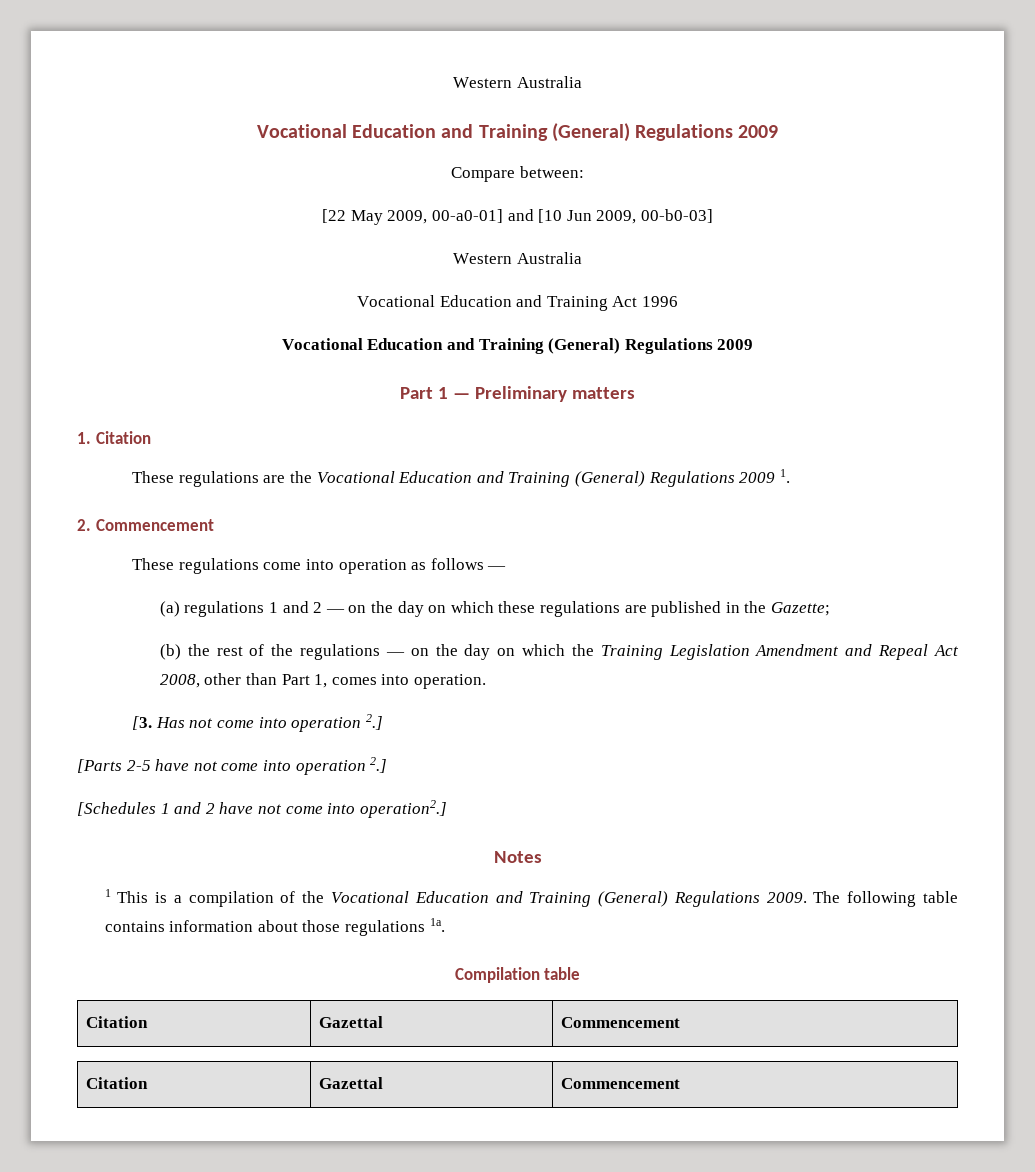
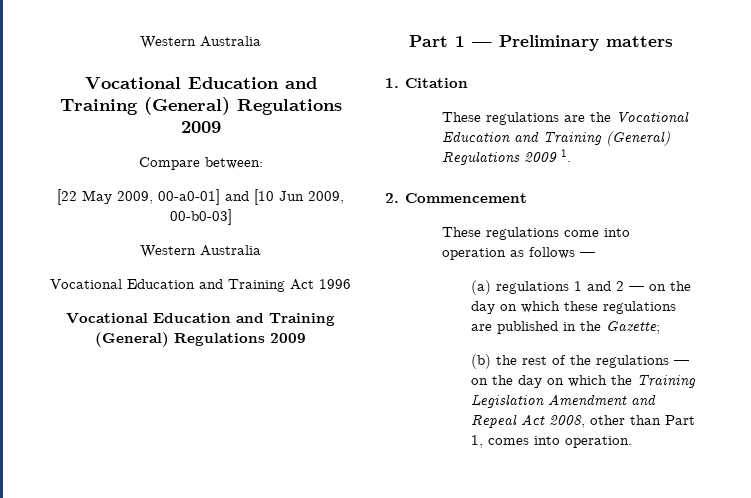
- [3. Has not come into operation 2.]
- [Parts 2-5 have not come into operation 2.]
- [Schedules 1 and 2 have not come into operation2.]
- Notes
- 1 This is a compilation of the Vocational Education and Training (General) Regulations 2009. The following table contains information about those regulations 1a.
- Compilation table
- Citation | Gazettal | Commencement
- Citation | Gazettal | Commencement

